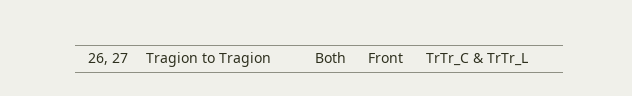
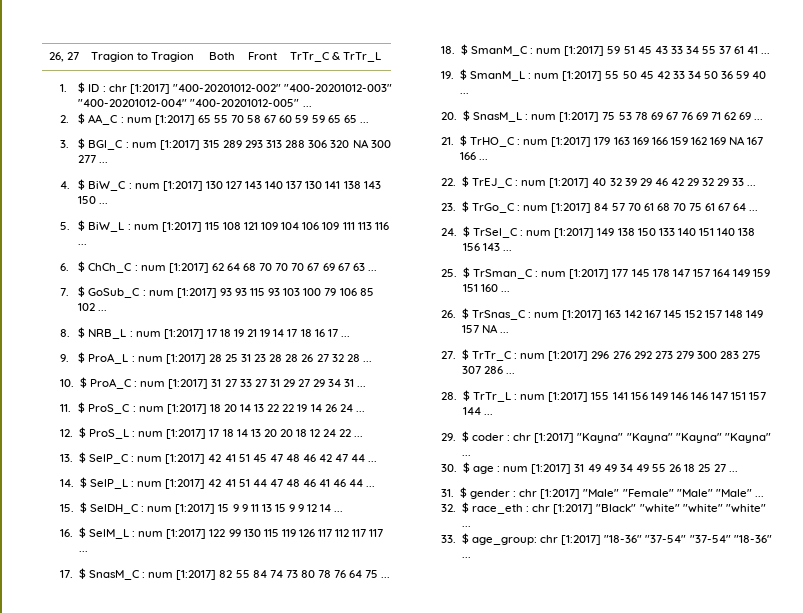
+ 1. $ ID : chr [1:2017] "400-20201012-002" "400-20201012-003" "400-20201012-004" "400-20201012-005" ...
+ 2. $ AA_C : num [1:2017] 65 55 70 58 67 60 59 59 65 65 ...
+ 3. $ BGl_C : num [1:2017] 315 289 293 313 288 306 320 NA 300 277 ...
+ 4. $ BiW_C : num [1:2017] 130 127 143 140 137 130 141 138 143 150 ...
+ 5. $ BiW_L : num [1:2017] 115 108 121 109 104 106 109 111 113 116 ...
+ 6. $ ChCh_C : num [1:2017] 62 64 68 70 70 70 67 69 67 63 ...
+ 7. $ GoSub_C : num [1:2017] 93 93 115 93 103 100 79 106 85 102 ...
+ 8. $ NRB_L : num [1:2017] 17 18 19 21 19 14 17 18 16 17 ...
+ 9. $ ProA_L : num [1:2017] 28 25 31 23 28 28 26 27 32 28 ...
+ 10. $ ProA_C : num [1:2017] 31 27 33 27 31 29 27 29 34 31 ...
+ 11. $ ProS_C : num [1:2017] 18 20 14 13 22 22 19 14 26 24 ...
+ 12. $ ProS_L : num [1:2017] 17 18 14 13 20 20 18 12 24 22 ...
+ 13. $ SelP_C : num [1:2017] 42 41 51 45 47 48 46 42 47 44 ...
+ 14. $ SelP_L : num [1:2017] 42 41 51 44 47 48 46 41 46 44 ...
+ 15. $ SelDH_C : num [1:2017] 15 9 9 11 13 15 9 9 12 14 ...
+ 16. $ SelM_L : num [1:2017] 122 99 130 115 119 126 117 112 117 117 ...
+ 17. $ SnasM_C : num [1:2017] 82 55 84 74 73 80 78 76 64 75 ...
+ 18. $ SmanM_C : num [1:2017] 59 51 45 43 33 34 55 37 61 41 ...
+ 19. $ SmanM_L : num [1:2017] 55 50 45 42 33 34 50 36 59 40 ...
+ 20. $ SnasM_L : num [1:2017] 75 53 78 69 67 76 69 71 62 69 ...
+ 21. $ TrHO_C : num [1:2017] 179 163 169 166 159 162 169 NA 167 166 ...
+ 22. $ TrEJ_C : num [1:2017] 40 32 39 29 46 42 29 32 29 33 ...
+ 23. $ TrGo_C : num [1:2017] 84 57 70 61 68 70 75 61 67 64 ...
+ 24. $ TrSel_C : num [1:2017] 149 138 150 133 140 151 140 138 156 143 ...
+ 25. $ TrSman_C : num [1:2017] 177 145 178 147 157 164 149 159 151 160 ...
+ 26. $ TrSnas_C : num [1:2017] 163 142 167 145 152 157 148 149 157 NA ...
+ 27. $ TrTr_C : num [1:2017] 296 276 292 273 279 300 283 275 307 286 ...
+ 28. $ TrTr_L : num [1:2017] 155 141 156 149 146 146 147 151 157 144 ...
+ 29. $ coder : chr [1:2017] "Kayna" "Kayna" "Kayna" "Kayna" ...
+ 30. $ age : num [1:2017] 31 49 49 34 49 55 26 18 25 27 ...
+ 31. $ gender : chr [1:2017] "Male" "Female" "Male" "Male" ...
+ 32. $ race_eth : chr [1:2017] "Black" "white" "white" "white" ...
+ 33. $ age_group: chr [1:2017] "18-36" "37-54" "37-54" "18-36" ...

